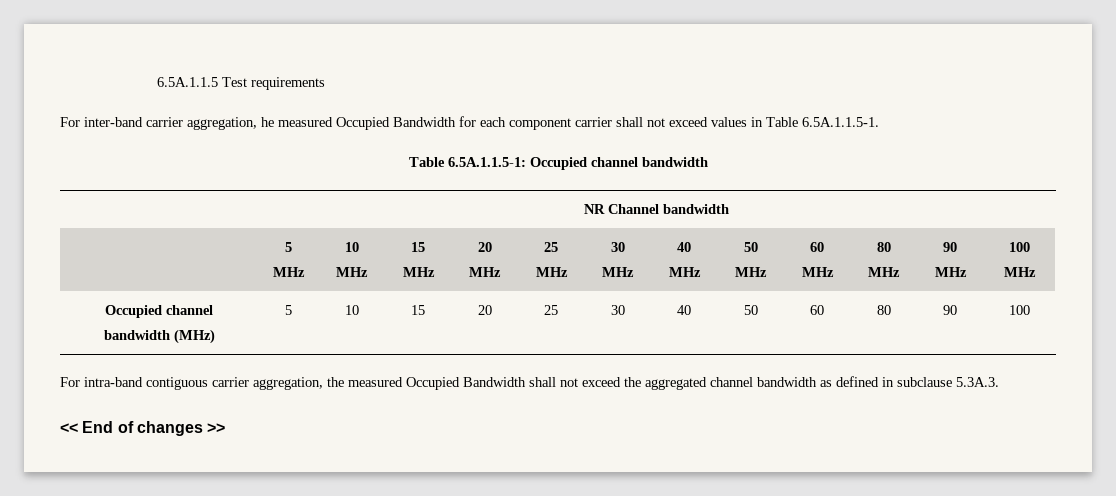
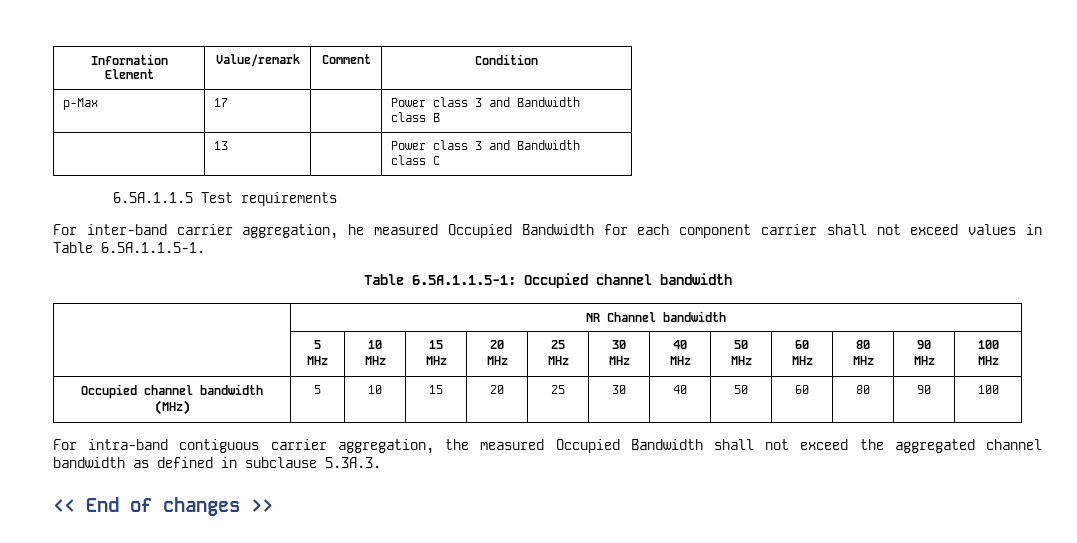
+ Information Element | Value/remark | Comment | Condition
+ p-Max | 17 | | Power class 3 and Bandwidth class B
+ | 13 | | Power class 3 and Bandwidth class C

